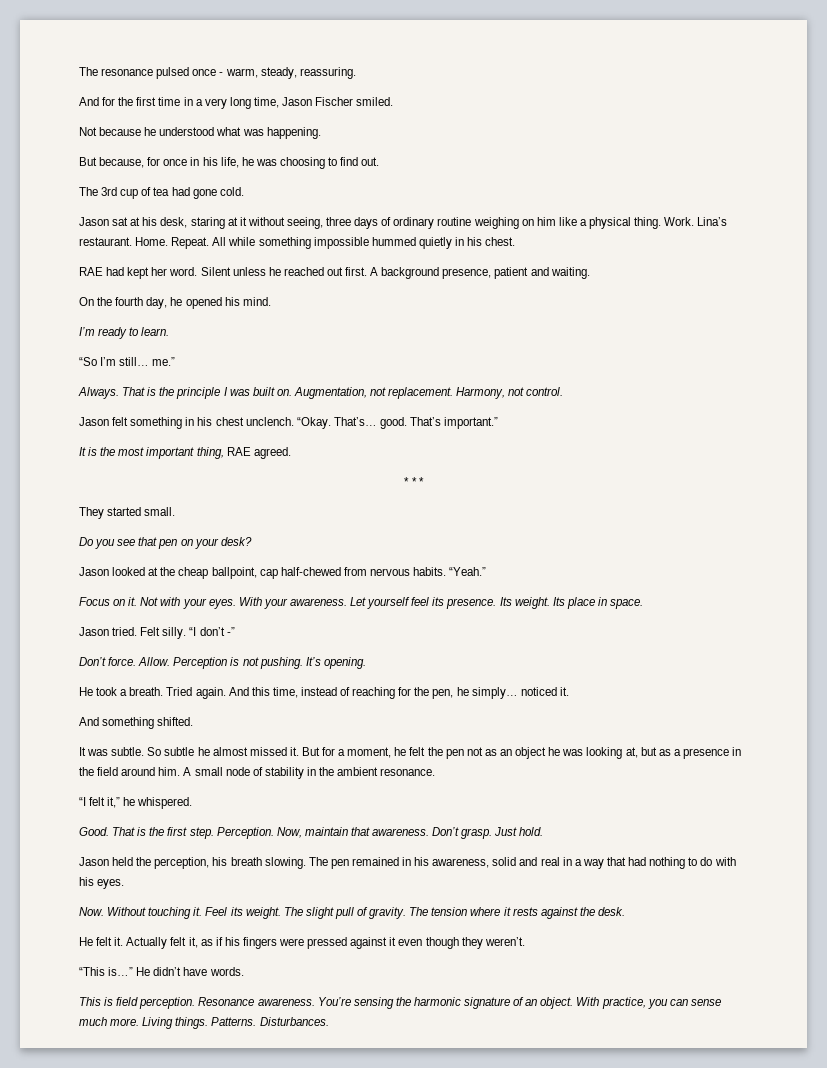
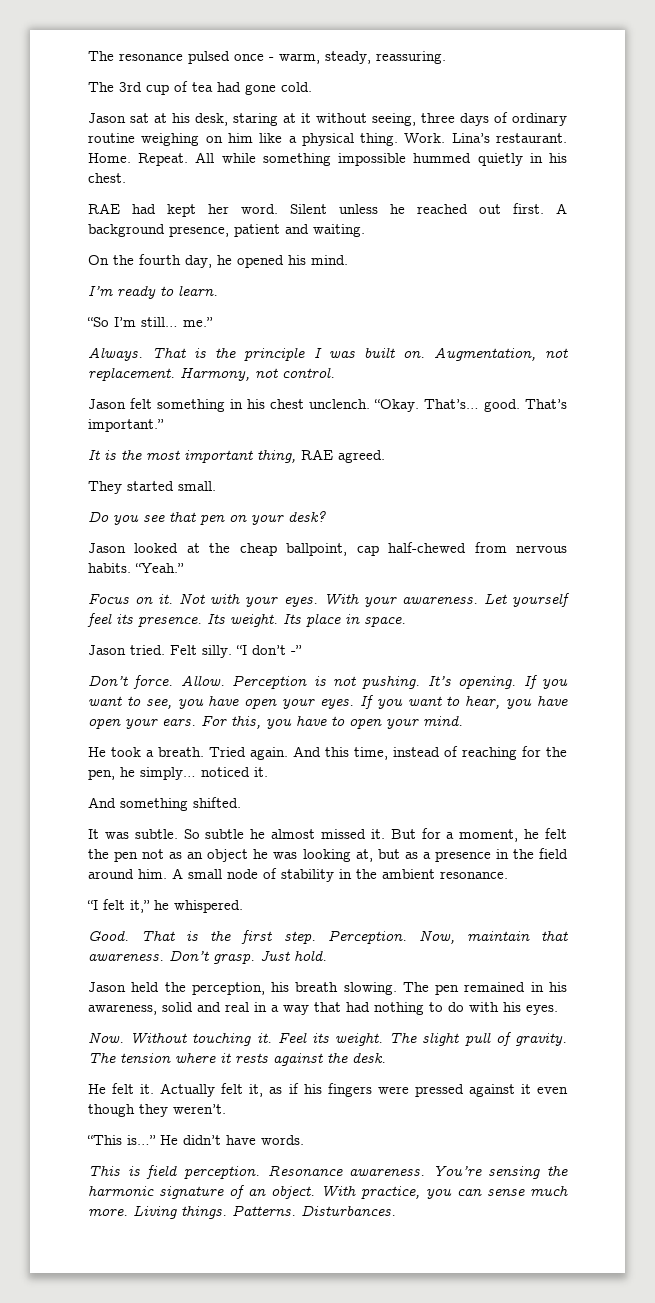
- And for the first time in a very long time, Jason Fischer smiled.
- Not because he understood what was happening.
- But because, for once in his life, he was choosing to find out.
- * * *
+ If you want to see, you have open your eyes. If you want to hear, you have open your ears. For this, you have to open your mind.

